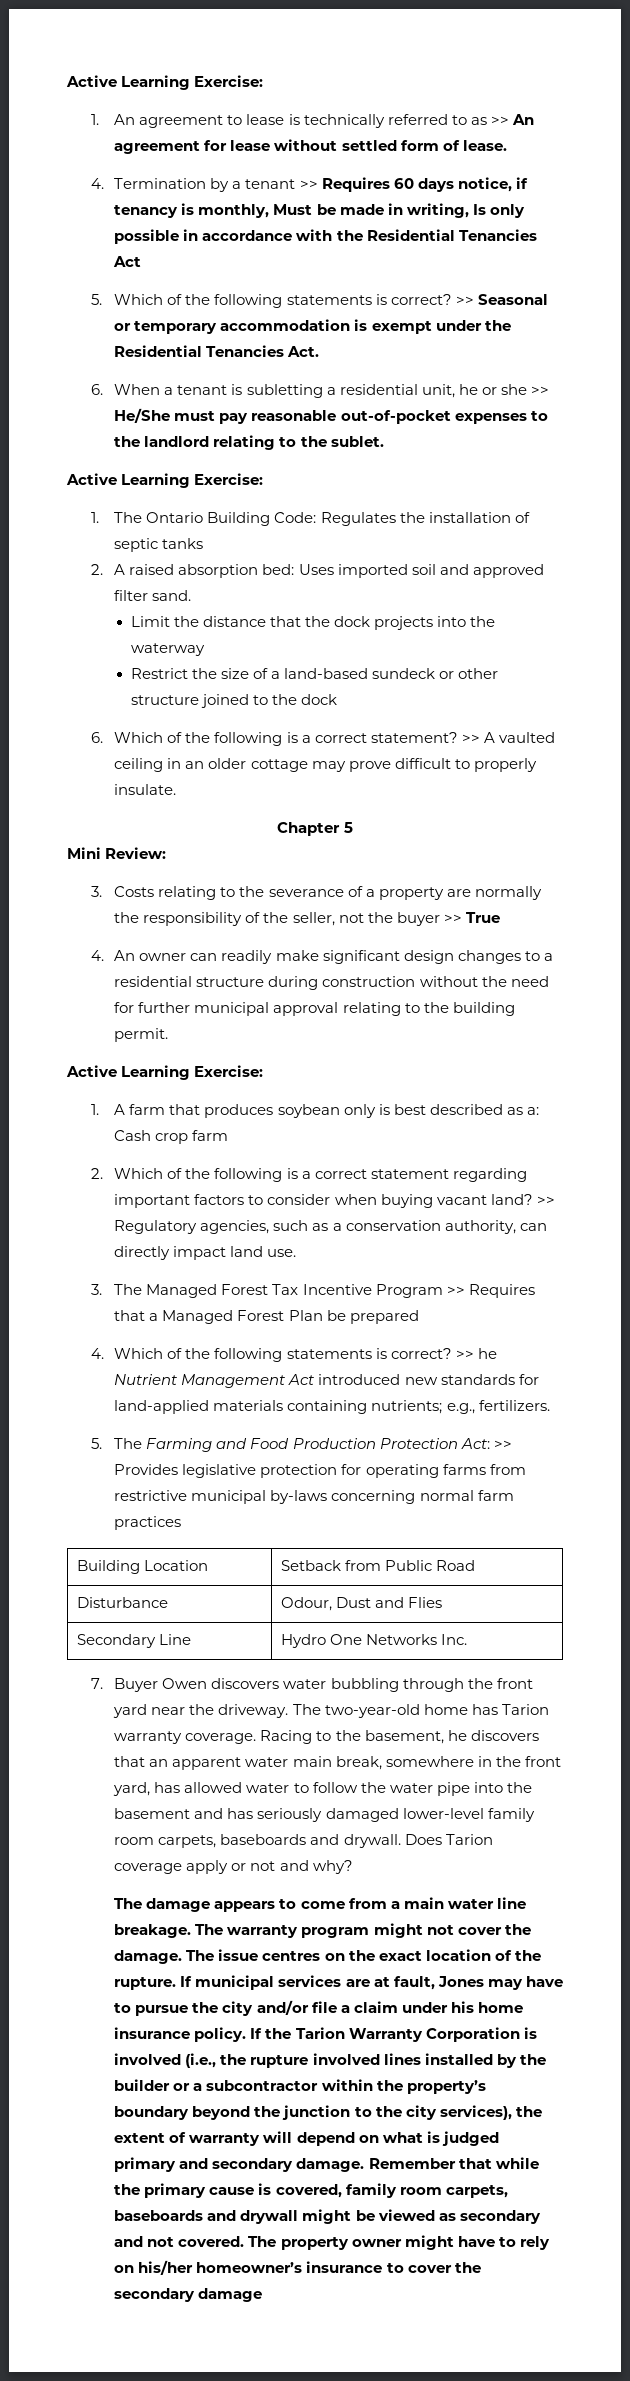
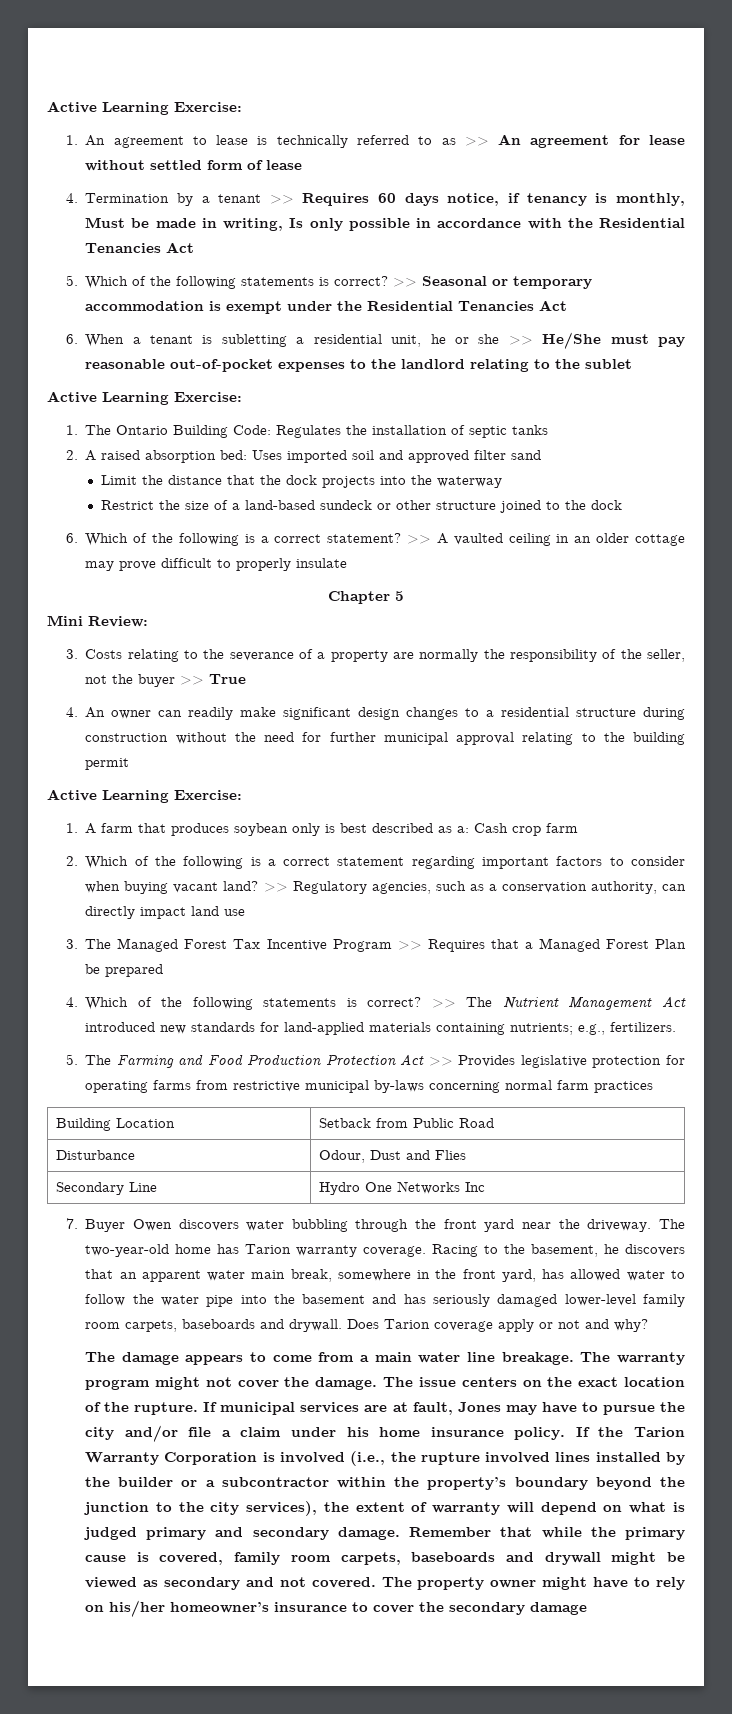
- 1. An agreement to lease is technically referred to as >> An agreement for lease without settled form of lease.
+ 1. An agreement to lease is technically referred to as >> An agreement for lease without settled form of lease
- >> Seasonal or temporary accommodation is exempt under the Residential Tenancies Act.
+ >> Seasonal or temporary accommodation is exempt under the Residential Tenancies Act
- 6. When a tenant is subletting a residential unit, he or she >> He/She must pay reasonable out-of-pocket expenses to the landlord relating to the sublet.
+ 6. When a tenant is subletting a residential unit, he or she >> He/She must pay reasonable out-of-pocket expenses to the landlord relating to the sublet
- 2. A raised absorption bed: Uses imported soil and approved filter sand.
+ 2. A raised absorption bed: Uses imported soil and approved filter sand
- >> A vaulted ceiling in an older cottage may prove difficult to properly insulate.
+ >> A vaulted ceiling in an older cottage may prove difficult to properly insulate
- 4. An owner can readily make significant design changes to a residential structure during construction without the need for further municipal approval relating to the building permit.
+ 4. An owner can readily make significant design changes to a residential structure during construction without the need for further municipal approval relating to the building permit
- >> Regulatory agencies, such as a conservation authority, can directly impact land use.
+ >> Regulatory agencies, such as a conservation authority, can directly impact land use
- >> he Nutrient Management Act introduced new standards for land-applied materials containing nutrients; e.g., fertilizers.
+ >> The Nutrient Management Act introduced new standards for land-applied materials containing nutrients; e.g., fertilizers.
- 5. The Farming and Food Production Protection Act: >> Provides legislative protection for operating farms from restrictive municipal by-laws concerning normal farm practices
+ 5. The Farming and Food Production Protection Act >> Provides legislative protection for operating farms from restrictive municipal by-laws concerning normal farm practices
- Secondary Line | Hydro One Networks Inc.
+ Secondary Line | Hydro One Networks Inc
- The issue centres on the exact location of the rupture.
+ The issue centers on the exact location of the rupture.

